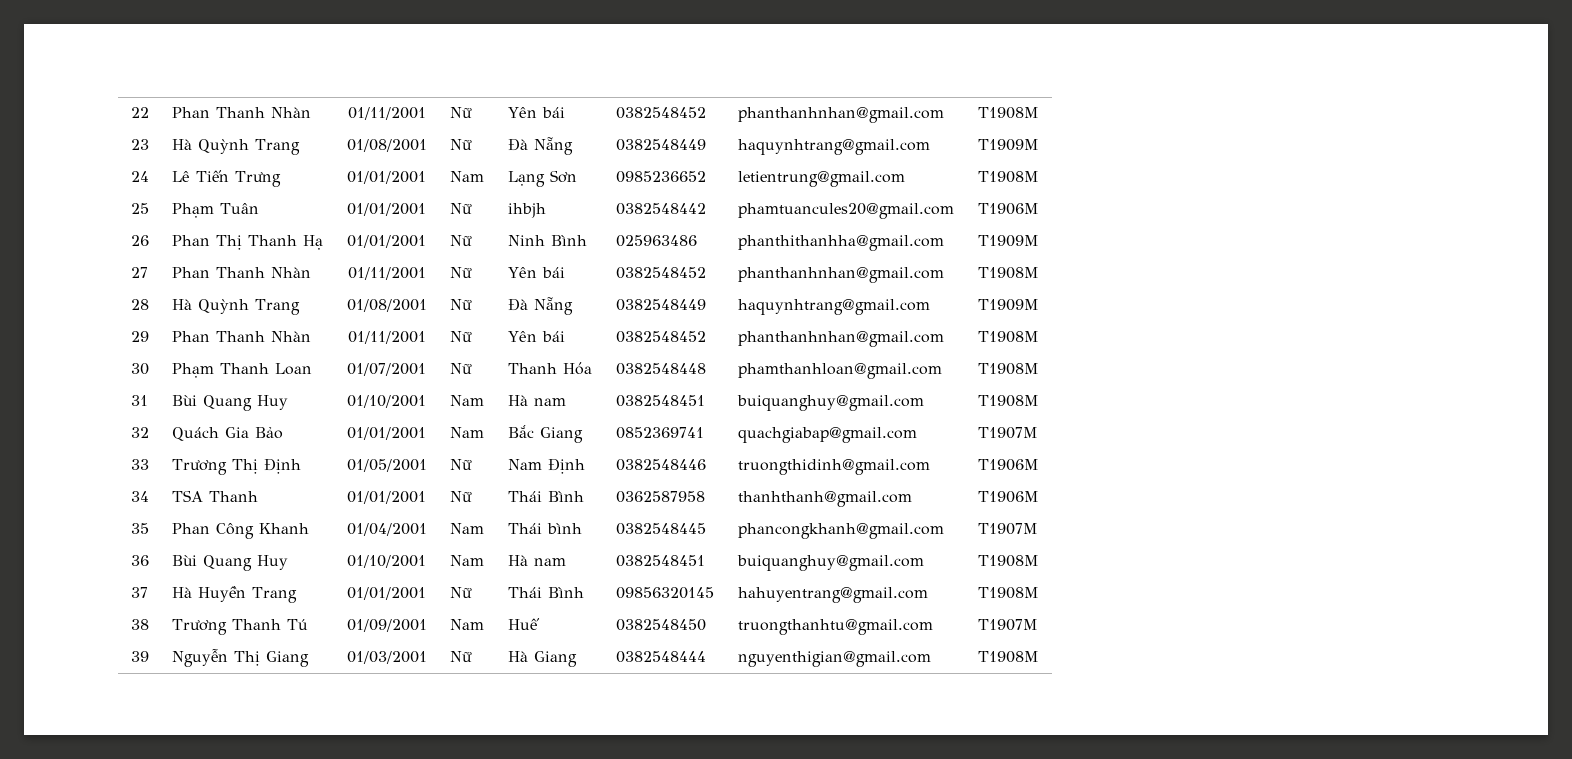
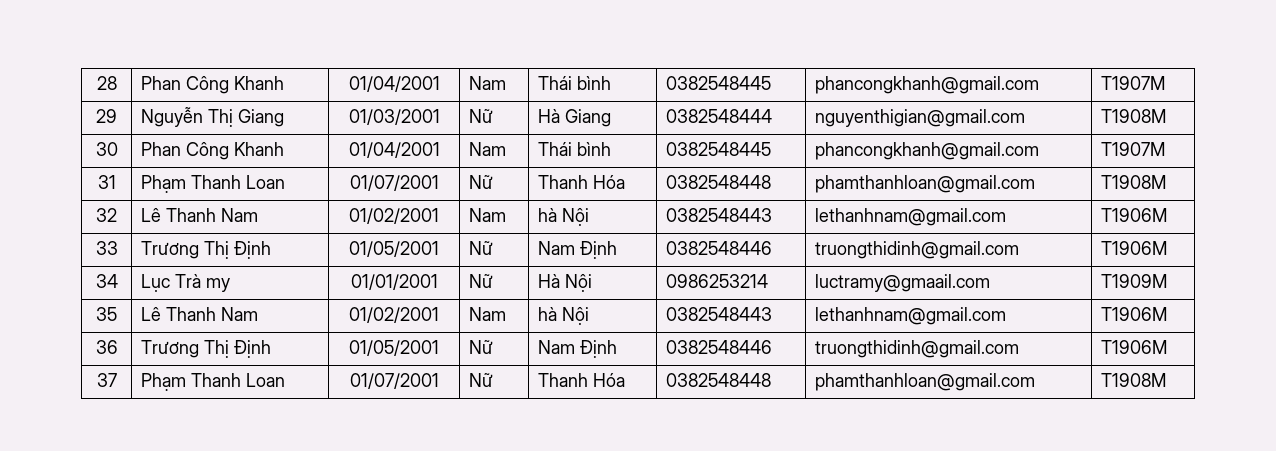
- 22 | Phan Thanh Nhàn | 01/11/2001 | Nữ | Yên bái | 0382548452 | phanthanhnhan@gmail.com | T1908M
- 23 | Hà Quỳnh Trang | 01/08/2001 | Nữ | Đà Nẵng | 0382548449 | haquynhtrang@gmail.com | T1909M
- 24 | Lê Tiến Trưng | 01/01/2001 | Nam | Lạng Sơn | 0985236652 | letientrung@gmail.com | T1908M
- 25 | Phạm Tuân | 01/01/2001 | Nữ | ihbjh | 0382548442 | phamtuancules20@gmail.com | T1906M
- 26 | Phan Thị Thanh Hạ | 01/01/2001 | Nữ | Ninh Bình | 025963486 | phanthithanhha@gmail.com | T1909M
- 27 | Phan Thanh Nhàn | 01/11/2001 | Nữ | Yên bái | 0382548452 | phanthanhnhan@gmail.com | T1908M
- 28 | Hà Quỳnh Trang | 01/08/2001 | Nữ | Đà Nẵng | 0382548449 | haquynhtrang@gmail.com | T1909M
- 29 | Phan Thanh Nhàn | 01/11/2001 | Nữ | Yên bái | 0382548452 | phanthanhnhan@gmail.com | T1908M
- 30 | Phạm Thanh Loan | 01/07/2001 | Nữ | Thanh Hóa | 0382548448 | phamthanhloan@gmail.com | T1908M
+ 28 | Phan Công Khanh | 01/04/2001 | Nam | Thái bình | 0382548445 | phancongkhanh@gmail.com | T1907M
+ 29 | Nguyễn Thị Giang | 01/03/2001 | Nữ | Hà Giang | 0382548444 | nguyenthigian@gmail.com | T1908M
+ 30 | Phan Công Khanh | 01/04/2001 | Nam | Thái bình | 0382548445 | phancongkhanh@gmail.com | T1907M
+ 31 | Phạm Thanh Loan | 01/07/2001 | Nữ | Thanh Hóa | 0382548448 | phamthanhloan@gmail.com | T1908M
- 31 | Bùi Quang Huy | 01/10/2001 | Nam | Hà nam | 0382548451 | buiquanghuy@gmail.com | T1908M
- 32 | Quách Gia Bảo | 01/01/2001 | Nam | Bắc Giang | 0852369741 | quachgiabap@gmail.com | T1907M
+ 32 | Lê Thanh Nam | 01/02/2001 | Nam | hà Nội | 0382548443 | lethanhnam@gmail.com | T1906M
- 34 | TSA Thanh | 01/01/2001 | Nữ | Thái Bình | 0362587958 | thanhthanh@gmail.com | T1906M
- 35 | Phan Công Khanh | 01/04/2001 | Nam | Thái bình | 0382548445 | phancongkhanh@gmail.com | T1907M
- 36 | Bùi Quang Huy | 01/10/2001 | Nam | Hà nam | 0382548451 | buiquanghuy@gmail.com | T1908M
- 37 | Hà Huyền Trang | 01/01/2001 | Nữ | Thái Bình | 09856320145 | hahuyentrang@gmail.com | T1908M
- 38 | Trương Thanh Tú | 01/09/2001 | Nam | Huế | 0382548450 | truongthanhtu@gmail.com | T1907M
- 39 | Nguyễn Thị Giang | 01/03/2001 | Nữ | Hà Giang | 0382548444 | nguyenthigian@gmail.com | T1908M
+ 34 | Lục Trà my | 01/01/2001 | Nữ | Hà Nội | 0986253214 | luctramy@gmaail.com | T1909M
+ 35 | Lê Thanh Nam | 01/02/2001 | Nam | hà Nội | 0382548443 | lethanhnam@gmail.com | T1906M
+ 36 | Trương Thị Định | 01/05/2001 | Nữ | Nam Định | 0382548446 | truongthidinh@gmail.com | T1906M
+ 37 | Phạm Thanh Loan | 01/07/2001 | Nữ | Thanh Hóa | 0382548448 | phamthanhloan@gmail.com | T1908M

